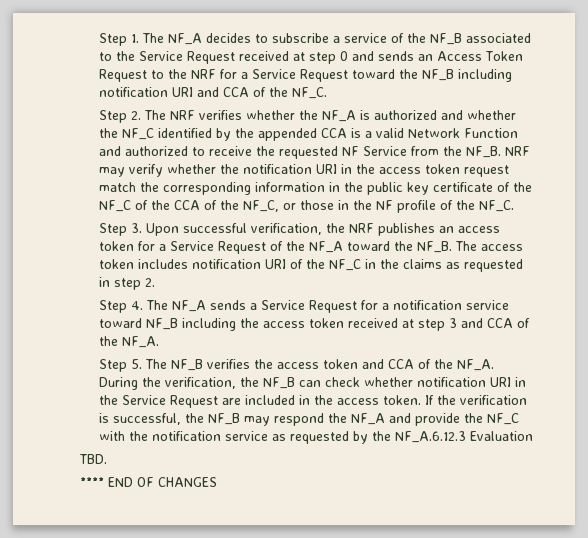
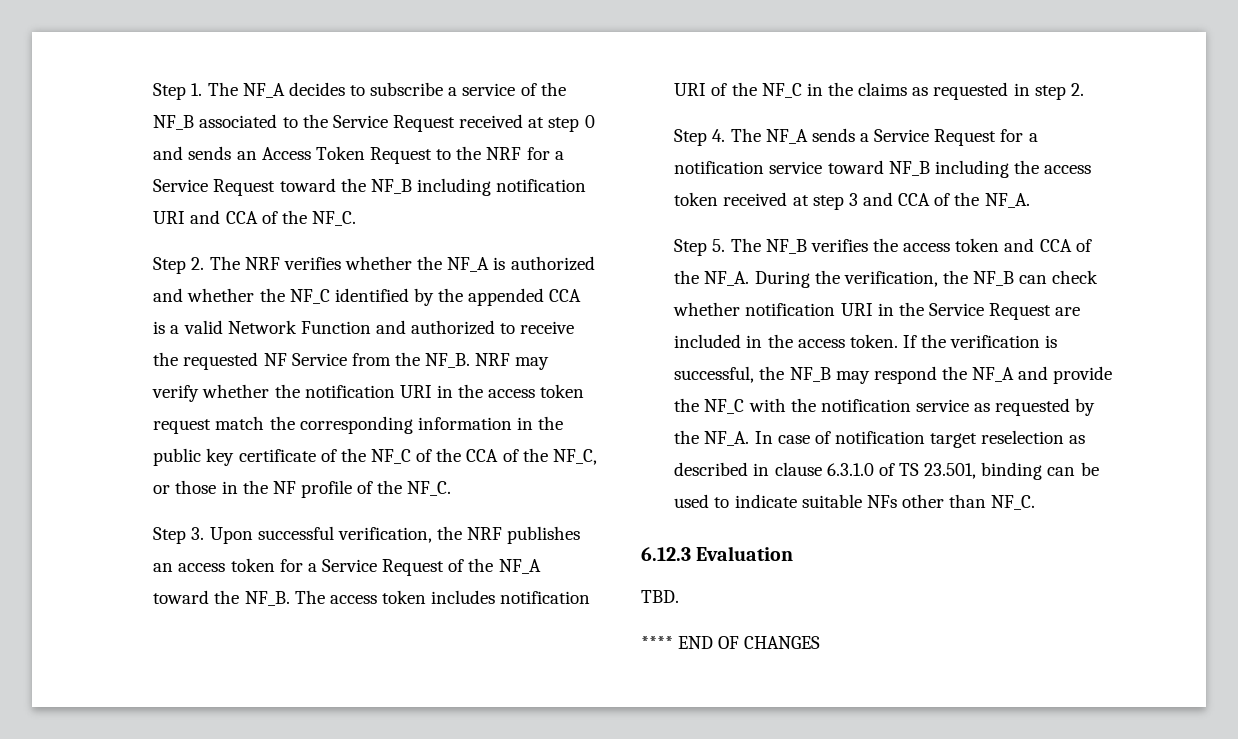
- If the verification is successful, the NF_B may respond the NF_A and provide the NF_C with the notification service as requested by the NF_A.6.12.3 Evaluation
+ If the verification is successful, the NF_B may respond the NF_A and provide the NF_C with the notification service as requested by the NF_A. In case of notification target reselection as described in clause 6.3.1.0 of TS 23.501, binding can be used to indicate suitable NFs other than NF_C.
+ 6.12.3 Evaluation

